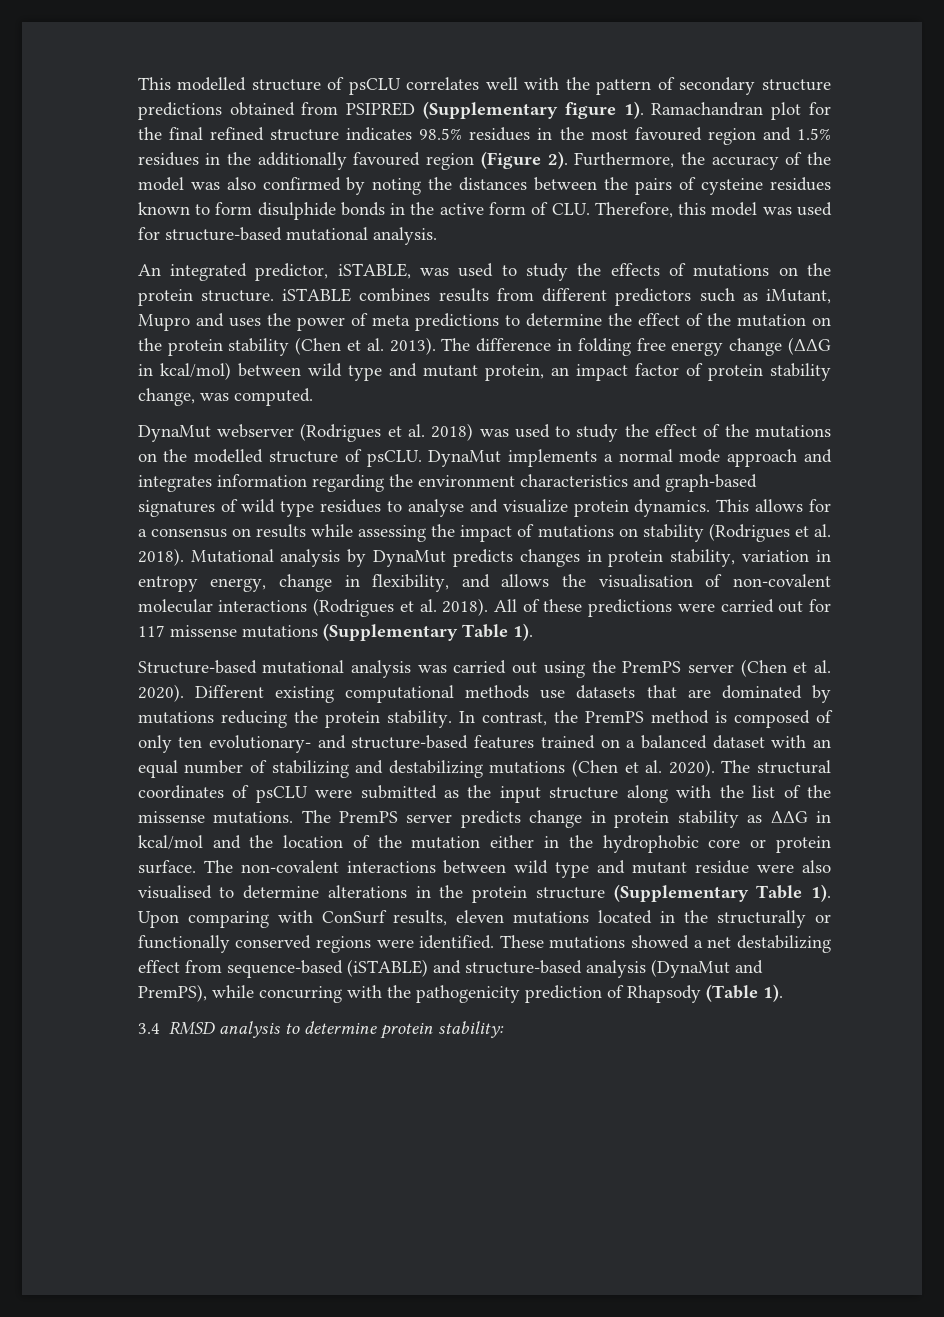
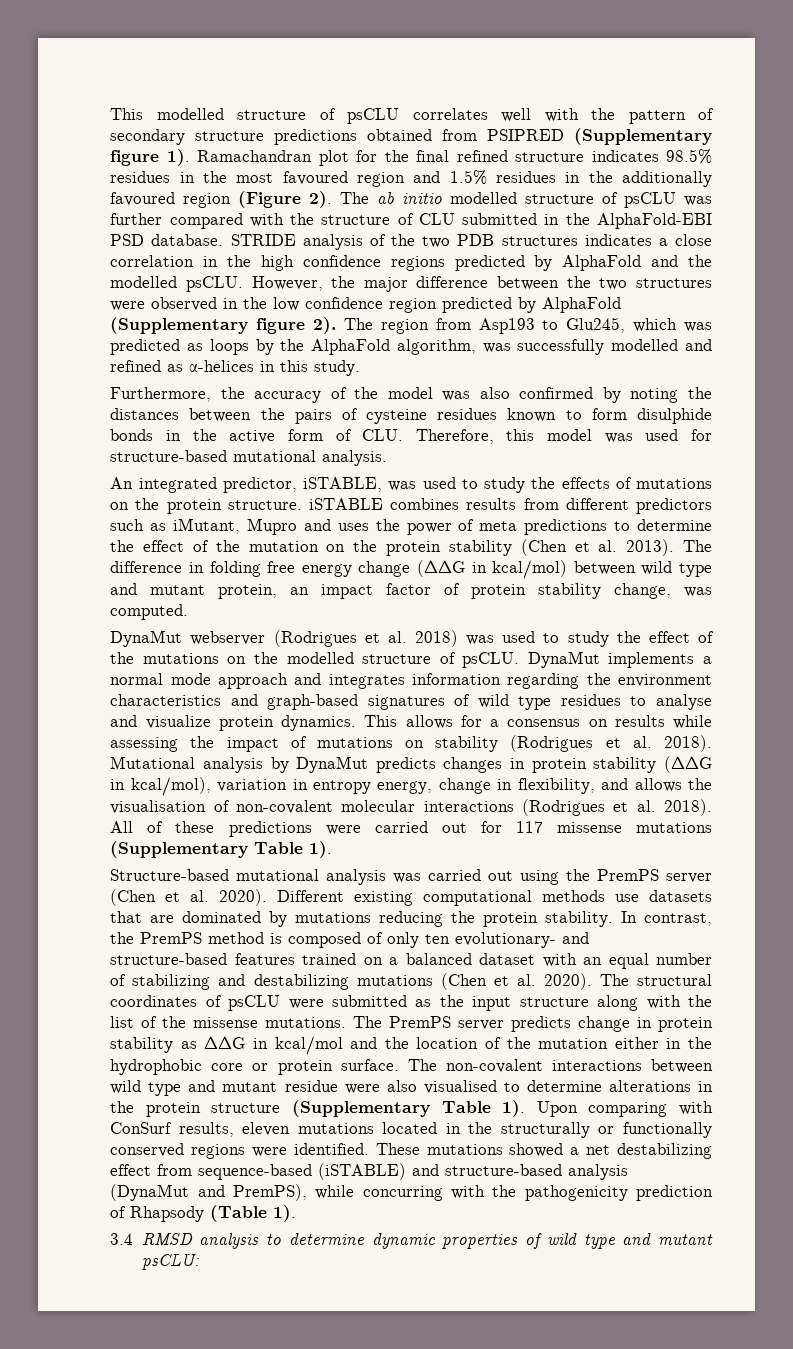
- Ramachandran plot for the final refined structure indicates 98.5% residues in the most favoured region and 1.5% residues in the additionally favoured region (Figure 2). Furthermore, the accuracy of the model was also confirmed by noting the distances between the pairs of cysteine residues known to form disulphide bonds in the active form of CLU. Therefore, this model was used for structure-based mutational analysis.
+ Ramachandran plot for the final refined structure indicates 98.5% residues in the most favoured region and 1.5% residues in the additionally favoured region (Figure 2). The ab initio modelled structure of psCLU was further compared with the structure of CLU submitted in the AlphaFold-EBI PSD database. STRIDE analysis of the two PDB structures indicates a close correlation in the high confidence regions predicted by AlphaFold and the modelled psCLU. However, the major difference between the two structures were observed in the low confidence region predicted by AlphaFold (Supplementary figure 2). The region from Asp193 to Glu245, which was predicted as loops by the AlphaFold algorithm, was successfully modelled and refined as α-helices in this study.
+ Furthermore, the accuracy of the model was also confirmed by noting the distances between the pairs of cysteine residues known to form disulphide bonds in the active form of CLU. Therefore, this model was used for structure-based mutational analysis.
- Mutational analysis by DynaMut predicts changes in protein stability, variation in entropy energy, change in flexibility, and allows the visualisation of non-covalent molecular interactions (Rodrigues et al. 2018).
+ Mutational analysis by DynaMut predicts changes in protein stability (ΔΔG in kcal/mol), variation in entropy energy, change in flexibility, and allows the visualisation of non-covalent molecular interactions (Rodrigues et al. 2018).
- 3.4 RMSD analysis to determine protein stability:
+ 3.4 RMSD analysis to determine dynamic properties of wild type and mutant psCLU:

